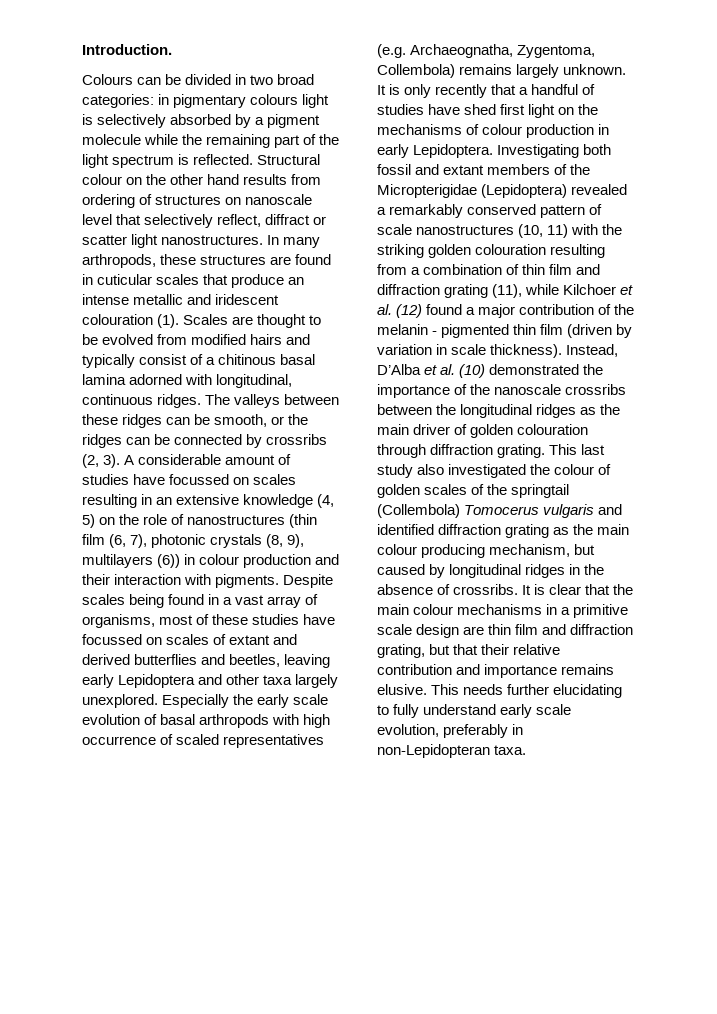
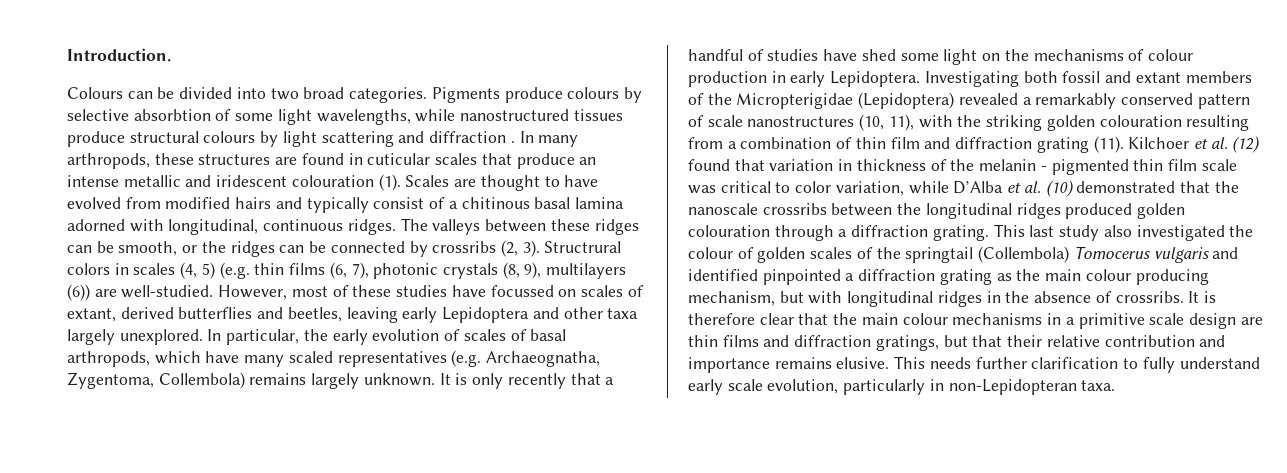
- Colours can be divided in two broad categories: in pigmentary colours light is selectively absorbed by a pigment molecule while the remaining part of the light spectrum is reflected. Structural colour on the other hand results from ordering of structures on nanoscale level that selectively reflect, diffract or scatter light nanostructures.
+ Colours can be divided into two broad categories. Pigments produce colours by selective absorbtion of some light wavelengths, while nanostructured tissues produce structural colours by light scattering and diffraction .
- Scales are thought to be evolved from modified hairs and typically consist of a chitinous basal lamina adorned with longitudinal, continuous ridges.
+ Scales are thought to have evolved from modified hairs and typically consist of a chitinous basal lamina adorned with longitudinal, continuous ridges.
- A considerable amount of studies have focussed on scales resulting in an extensive knowledge (4, 5) on the role of nanostructures (thin film (6, 7), photonic crystals (8, 9), multilayers (6)) in colour production and their interaction with pigments. Despite scales being found in a vast array of organisms, most of these studies have focussed on scales of extant and derived butterflies and beetles, leaving early Lepidoptera and other taxa largely unexplored.
+ Structrural colors in scales (4, 5) (e.g. thin films (6, 7), photonic crystals (8, 9), multilayers (6)) are well-studied. However, most of these studies have focussed on scales of extant, derived butterflies and beetles, leaving early Lepidoptera and other taxa largely unexplored.
- Especially the early scale evolution of basal arthropods with high occurrence of scaled representatives (e.g. Archaeognatha, Zygentoma, Collembola) remains largely unknown.
+ In particular, the early evolution of scales of basal arthropods, which have many scaled representatives (e.g. Archaeognatha, Zygentoma, Collembola) remains largely unknown.
- It is only recently that a handful of studies have shed first light on the mechanisms of colour production in early Lepidoptera.
+ It is only recently that a handful of studies have shed some light on the mechanisms of colour production in early Lepidoptera.
- Investigating both fossil and extant members of the Micropterigidae (Lepidoptera) revealed a remarkably conserved pattern of scale nanostructures (10, 11) with the striking golden colouration resulting from a combination of thin film and diffraction grating (11), while Kilchoer et al. (12) found a major contribution of the melanin - pigmented thin film (driven by variation in scale thickness). Instead, D’Alba et al. (10) demonstrated the importance of the nanoscale crossribs between the longitudinal ridges as the main driver of golden colouration through diffraction grating.
+ Investigating both fossil and extant members of the Micropterigidae (Lepidoptera) revealed a remarkably conserved pattern of scale nanostructures (10, 11), with the striking golden colouration resulting from a combination of thin film and diffraction grating (11). Kilchoer et al. (12) found that variation in thickness of the melanin - pigmented thin film scale was critical to color variation, while D’Alba et al. (10) demonstrated that the nanoscale crossribs between the longitudinal ridges produced golden colouration through a diffraction grating.
- This last study also investigated the colour of golden scales of the springtail (Collembola) Tomocerus vulgaris and identified diffraction grating as the main colour producing mechanism, but caused by longitudinal ridges in the absence of crossribs.
+ This last study also investigated the colour of golden scales of the springtail (Collembola) Tomocerus vulgaris and identified pinpointed a diffraction grating as the main colour producing mechanism, but with longitudinal ridges in the absence of crossribs.
- It is clear that the main colour mechanisms in a primitive scale design are thin film and diffraction grating, but that their relative contribution and importance remains elusive.
+ It is therefore clear that the main colour mechanisms in a primitive scale design are thin films and diffraction gratings, but that their relative contribution and importance remains elusive.
- This needs further elucidating to fully understand early scale evolution, preferably in non-Lepidopteran taxa.
+ This needs further clarification to fully understand early scale evolution, particularly in non-Lepidopteran taxa.

